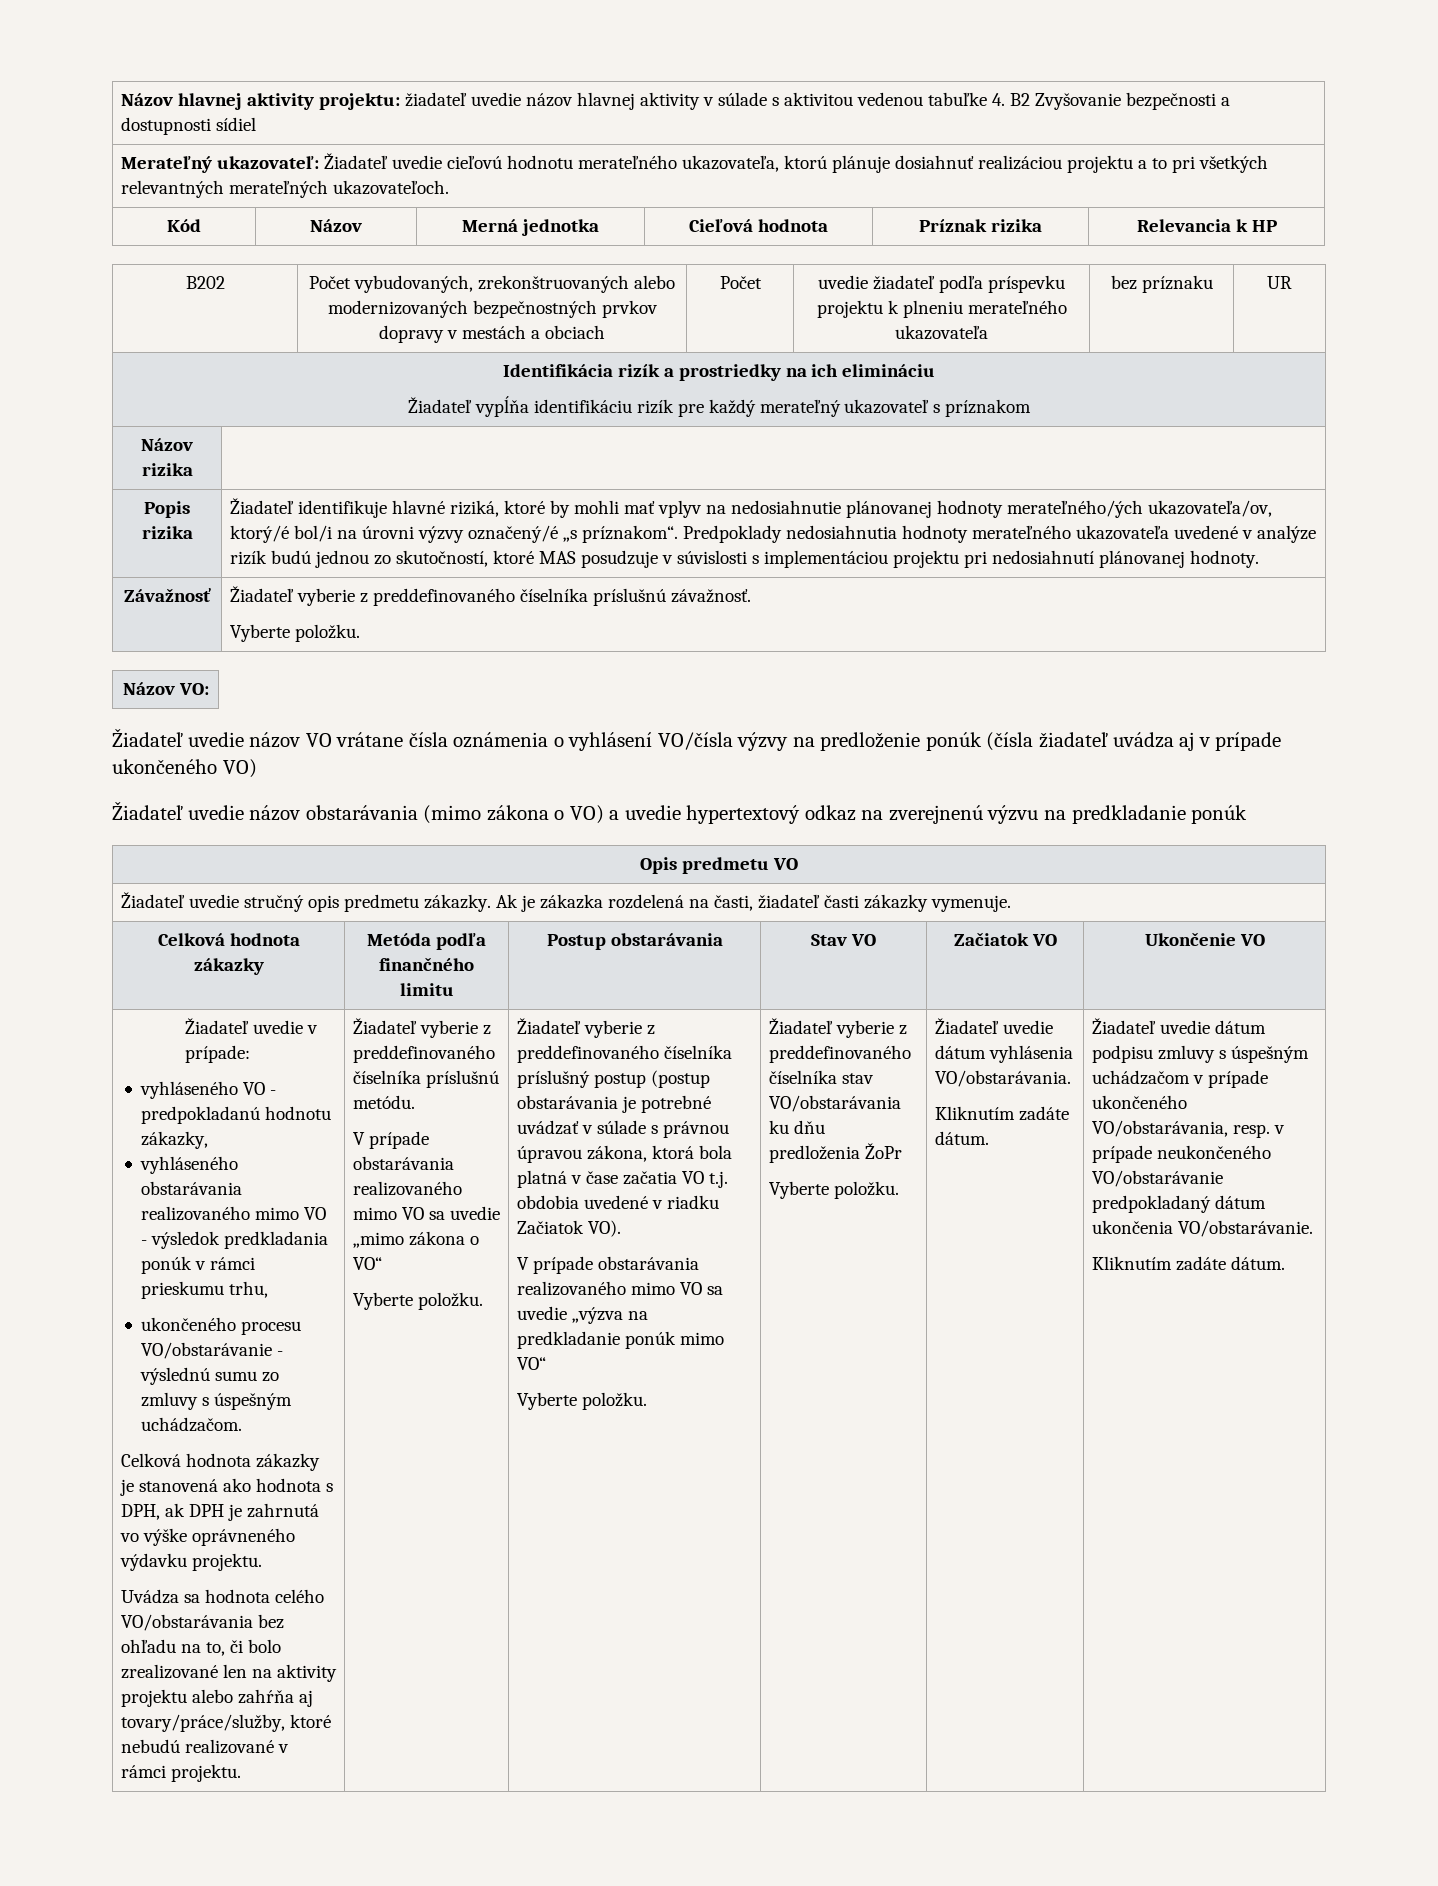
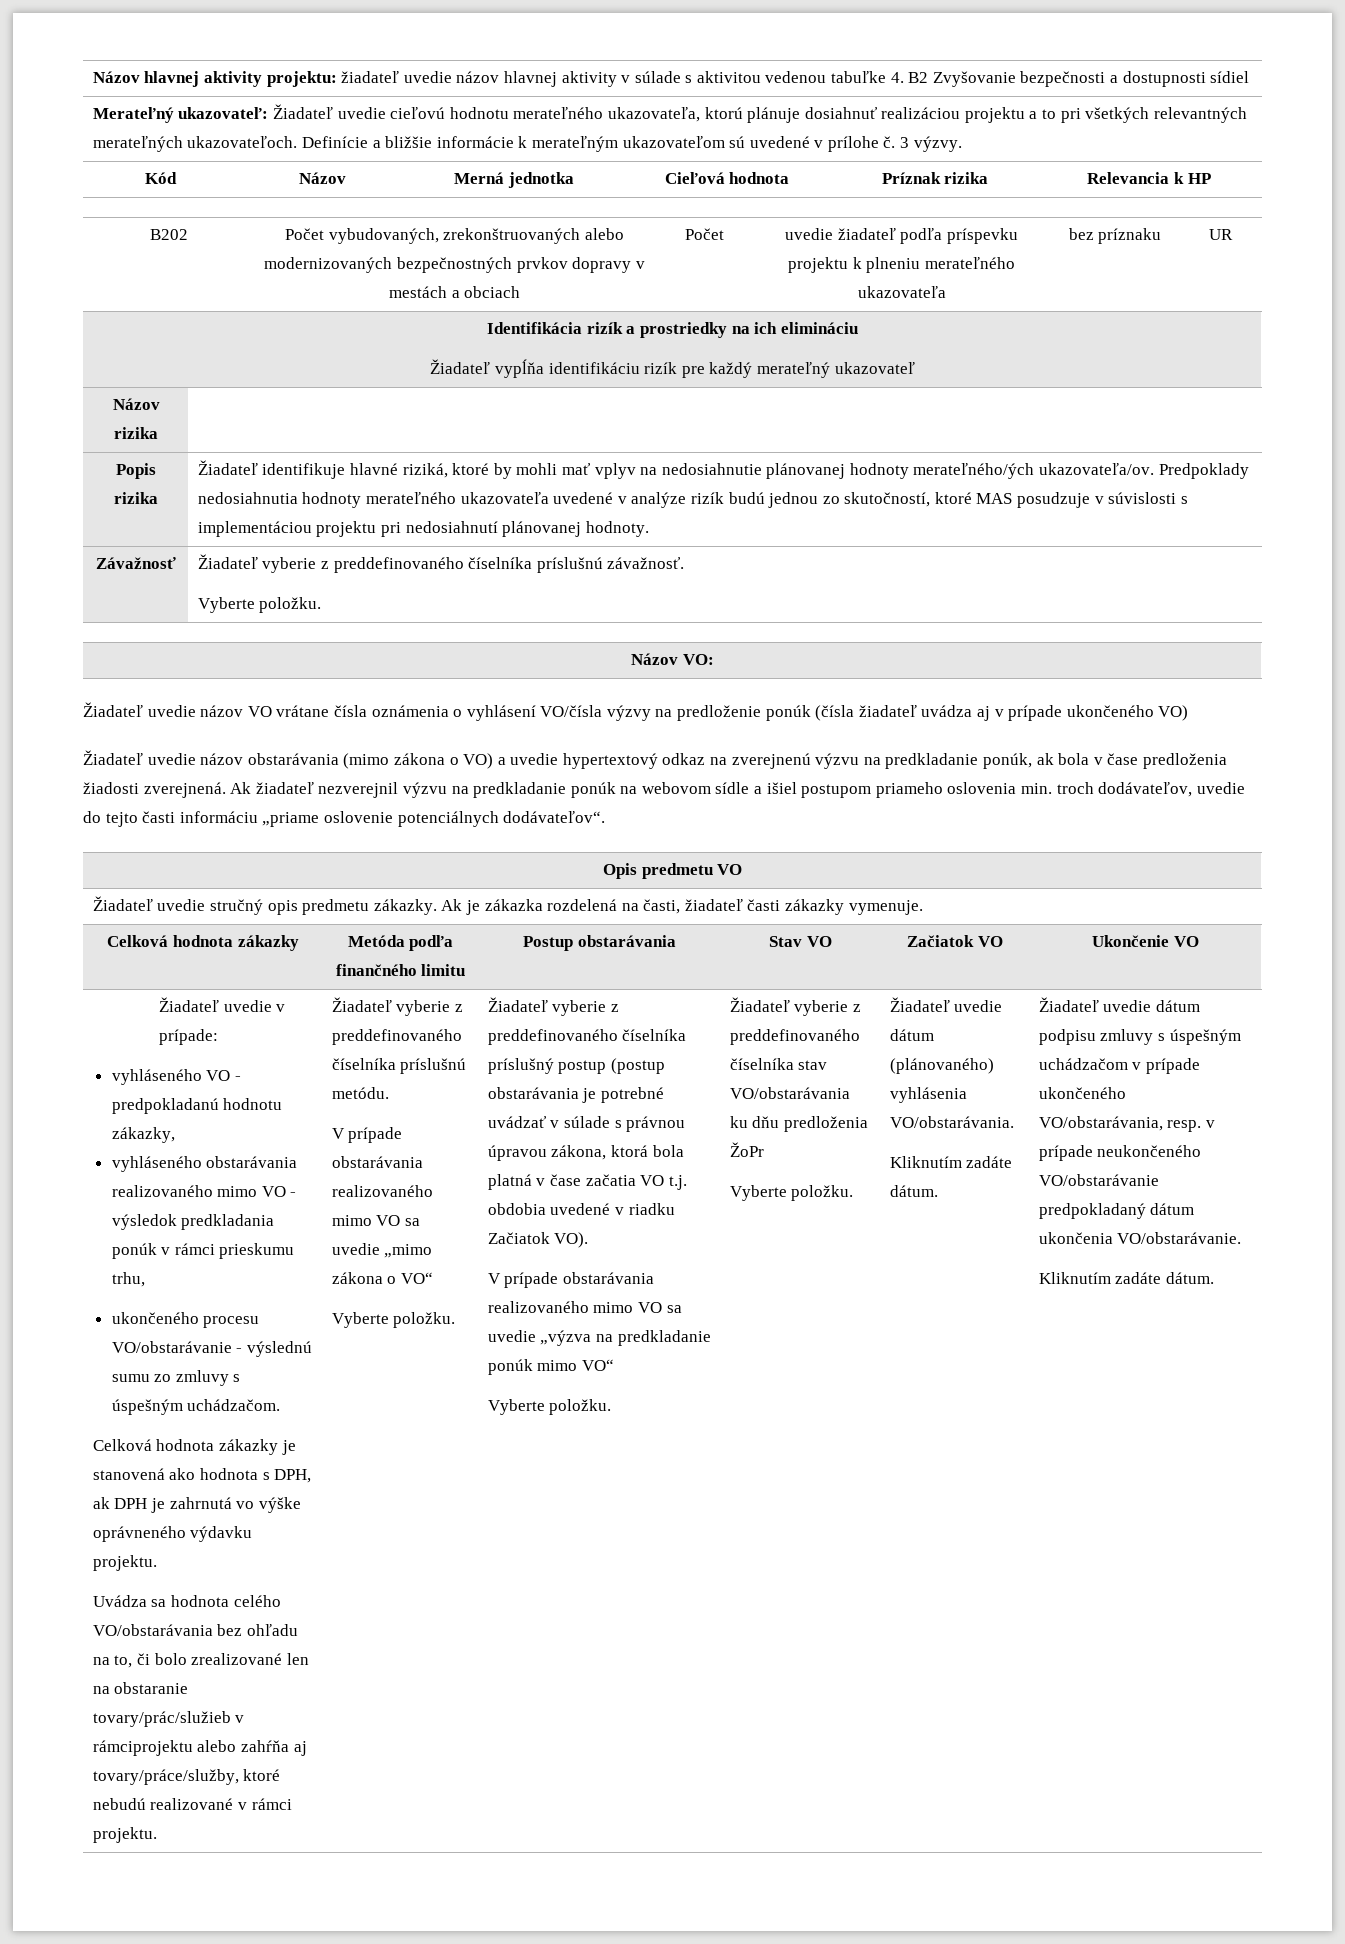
- Merateľný ukazovateľ: Žiadateľ uvedie cieľovú hodnotu merateľného ukazovateľa, ktorú plánuje dosiahnuť realizáciou projektu a to pri všetkých relevantných merateľných ukazovateľoch.
+ Merateľný ukazovateľ: Žiadateľ uvedie cieľovú hodnotu merateľného ukazovateľa, ktorú plánuje dosiahnuť realizáciou projektu a to pri všetkých relevantných merateľných ukazovateľoch. Definície a bližšie informácie k merateľným ukazovateľom sú uvedené v prílohe č. 3 výzvy.
  Identifikácia rizík a prostriedky na ich elimináciu
- Žiadateľ vypĺňa identifikáciu rizík pre každý merateľný ukazovateľ s príznakom
+ Žiadateľ vypĺňa identifikáciu rizík pre každý merateľný ukazovateľ
- Žiadateľ identifikuje hlavné riziká, ktoré by mohli mať vplyv na nedosiahnutie plánovanej hodnoty merateľného/ých ukazovateľa/ov, ktorý/é bol/i na úrovni výzvy označený/é „s príznakom“.
+ Žiadateľ identifikuje hlavné riziká, ktoré by mohli mať vplyv na nedosiahnutie plánovanej hodnoty merateľného/ých ukazovateľa/ov.
- Žiadateľ uvedie názov obstarávania (mimo zákona o VO) a uvedie hypertextový odkaz na zverejnenú výzvu na predkladanie ponúk
+ Žiadateľ uvedie názov obstarávania (mimo zákona o VO) a uvedie hypertextový odkaz na zverejnenú výzvu na predkladanie ponúk, ak bola v čase predloženia žiadosti zverejnená. Ak žiadateľ nezverejnil výzvu na predkladanie ponúk na webovom sídle a išiel postupom priameho oslovenia min. troch dodávateľov, uvedie do tejto časti informáciu „priame oslovenie potenciálnych dodávateľov“.
- Uvádza sa hodnota celého VO/obstarávania bez ohľadu na to, či bolo zrealizované len na aktivity projektu alebo zahŕňa aj tovary/práce/služby, ktoré nebudú realizované v rámci projektu.
+ Uvádza sa hodnota celého VO/obstarávania bez ohľadu na to, či bolo zrealizované len na obstaranie tovary/prác/služieb v rámciprojektu alebo zahŕňa aj tovary/práce/služby, ktoré nebudú realizované v rámci projektu.
- Žiadateľ uvedie dátum vyhlásenia VO/obstarávania.
+ Žiadateľ uvedie dátum (plánovaného) vyhlásenia VO/obstarávania.

